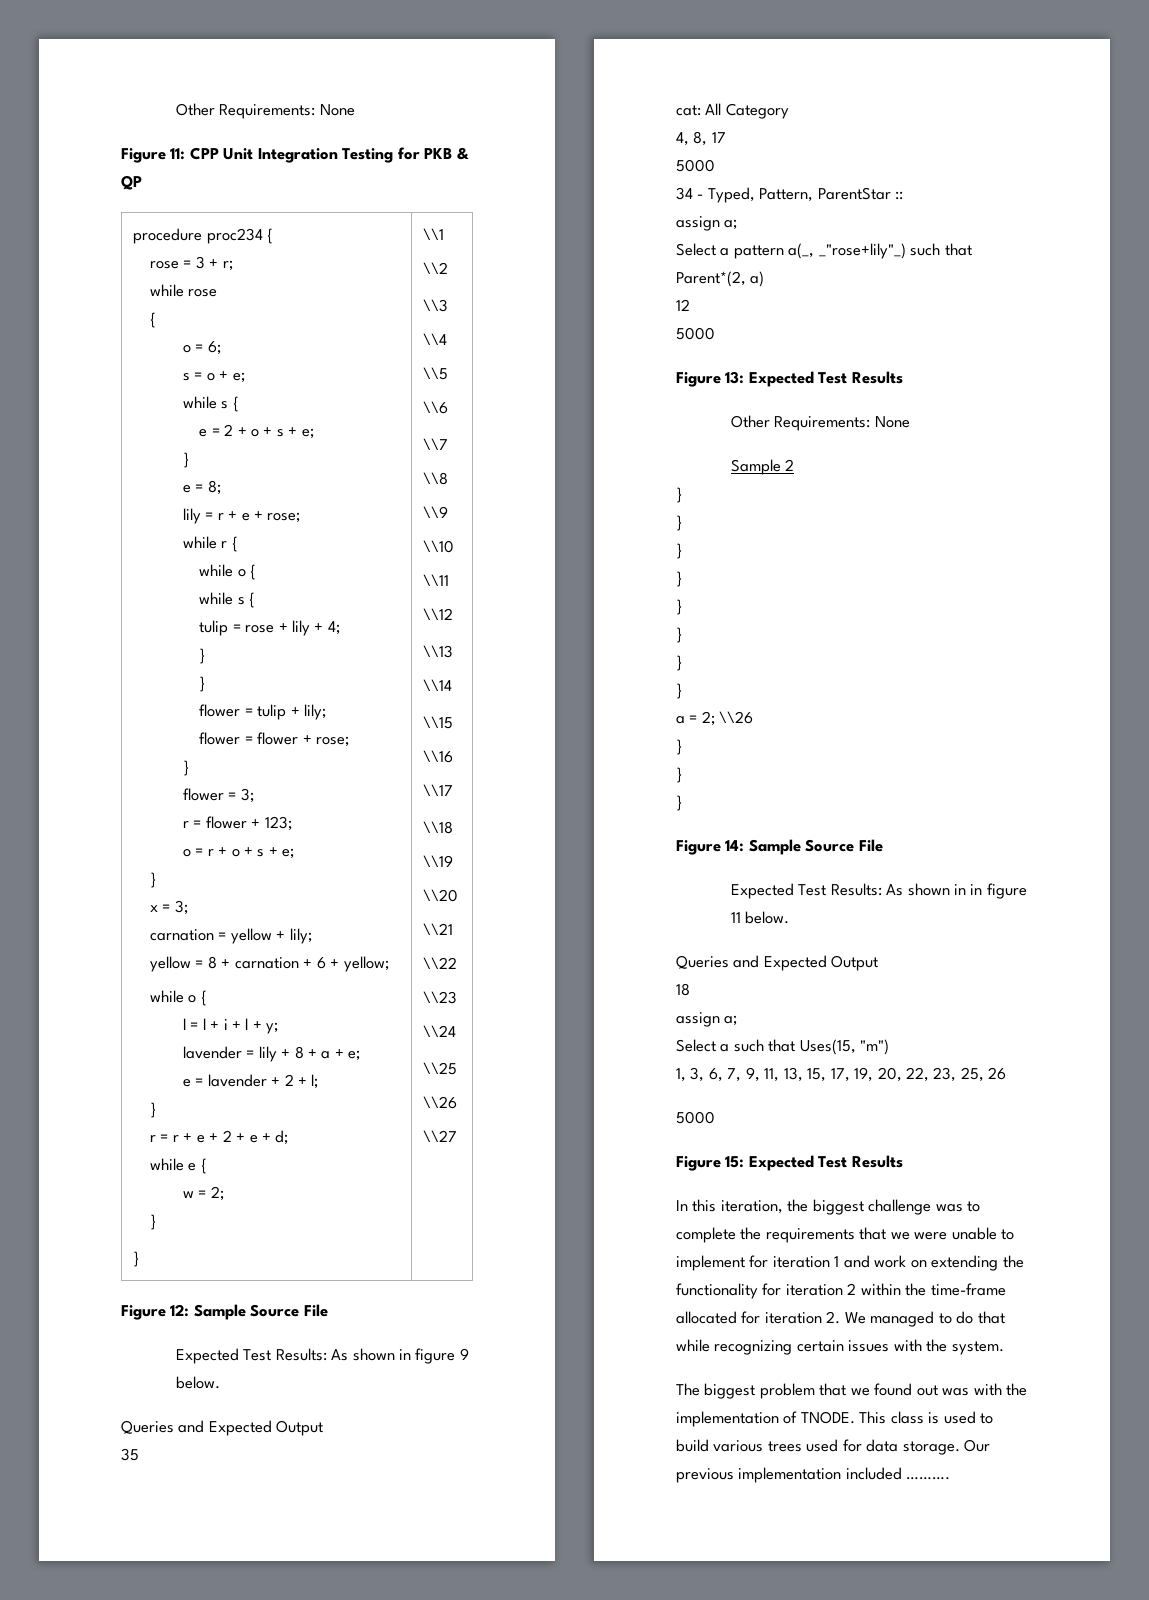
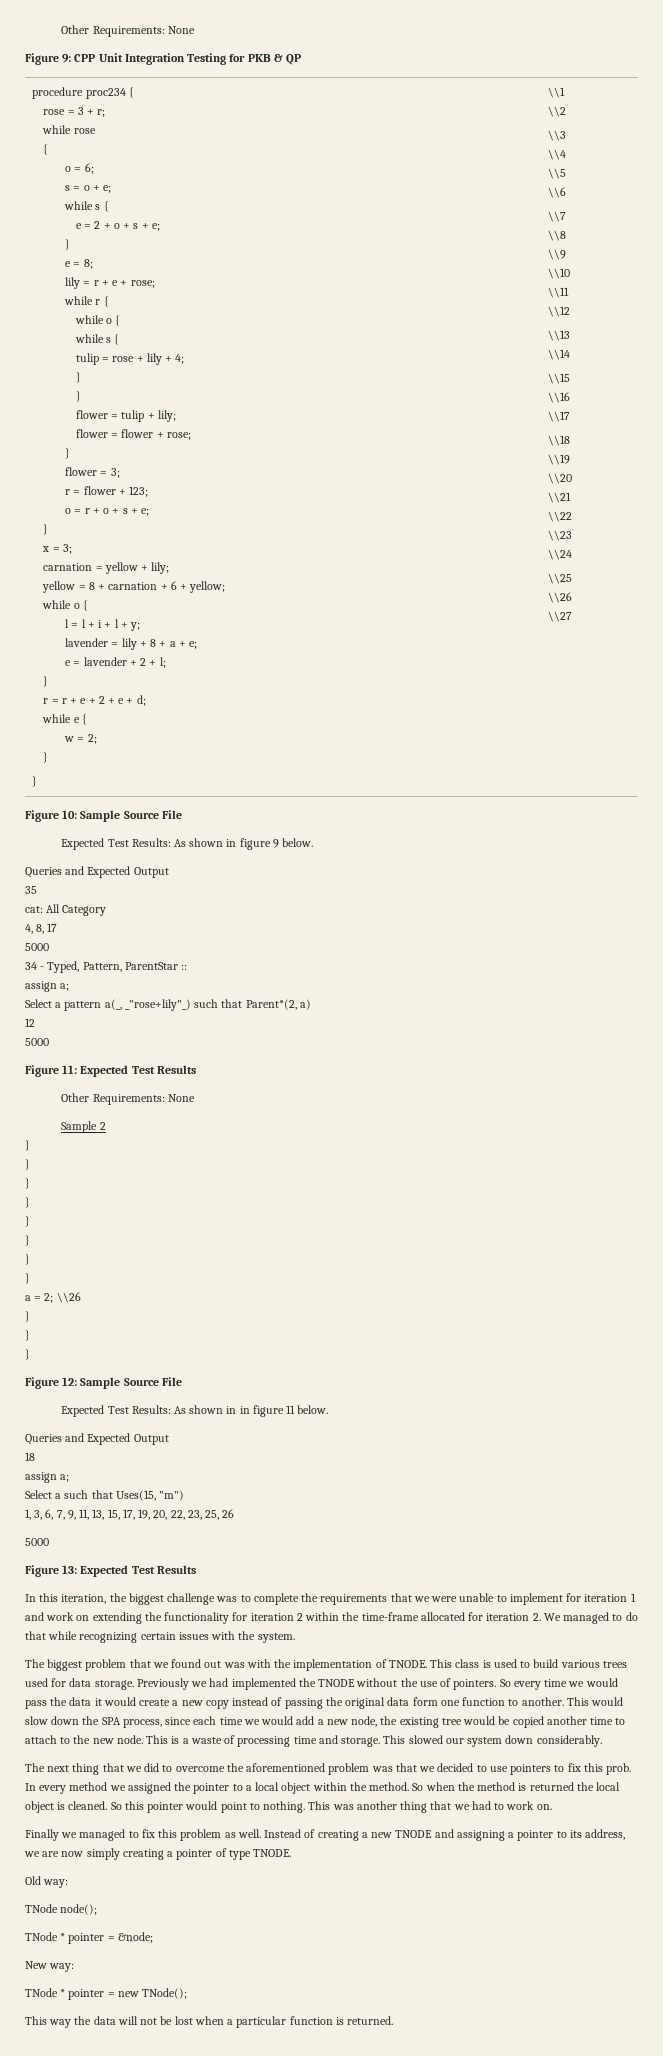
- Figure 11: CPP Unit Integration Testing for PKB & QP
+ Figure 9: CPP Unit Integration Testing for PKB & QP
- Figure 12: Sample Source File
+ Figure 10: Sample Source File
- Figure 13: Expected Test Results
+ Figure 11: Expected Test Results
- Figure 14: Sample Source File
+ Figure 12: Sample Source File
- Figure 15: Expected Test Results
+ Figure 13: Expected Test Results
- Our previous implementation included ……….
+ Previously we had implemented the TNODE without the use of pointers. So every time we would pass the data it would create a new copy instead of passing the original data form one function to another. This would slow down the SPA process, since each time we would add a new node, the existing tree would be copied another time to attach to the new node. This is a waste of processing time and storage. This slowed our system down considerably.
+ The next thing that we did to overcome the aforementioned problem was that we decided to use pointers to fix this prob. In every method we assigned the pointer to a local object within the method. So when the method is returned the local object is cleaned. So this pointer would point to nothing. This was another thing that we had to work on.
+ Finally we managed to fix this problem as well. Instead of creating a new TNODE and assigning a pointer to its address, we are now simply creating a pointer of type TNODE.
+ Old way:
+ TNode node();
+ TNode * pointer = &node;
+ New way:
+ TNode * pointer = new TNode();
+ This way the data will not be lost when a particular function is returned.

